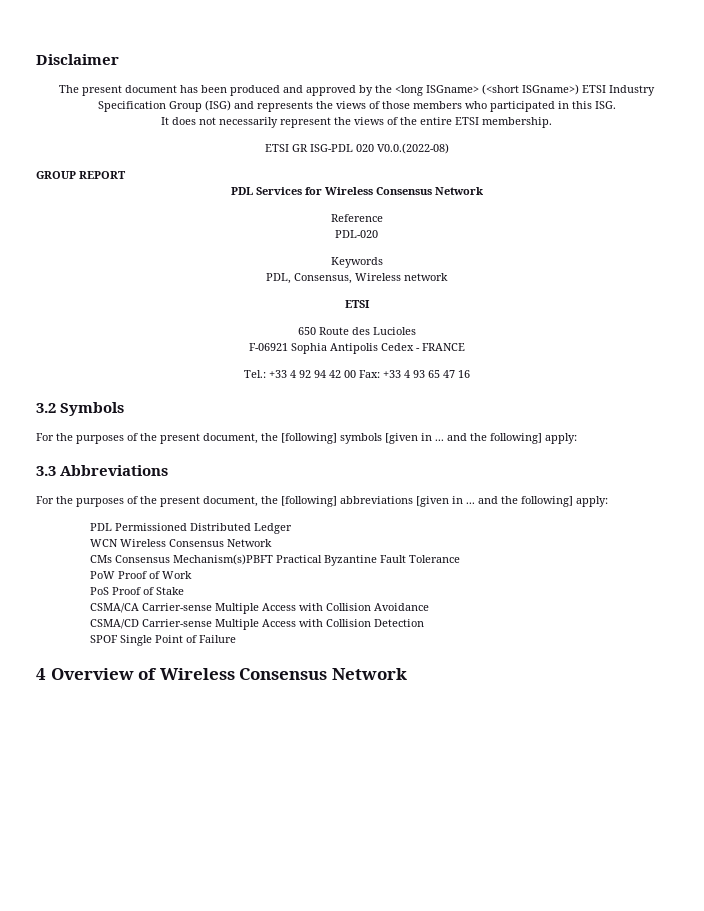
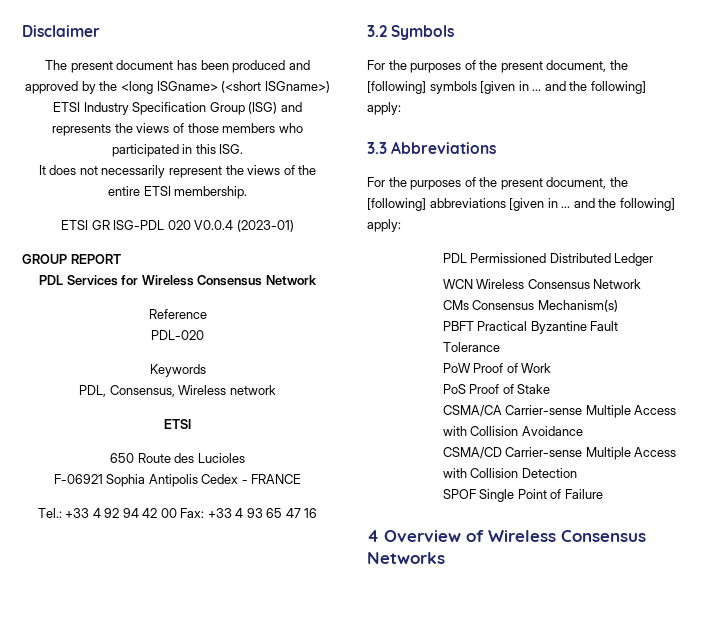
- ETSI GR ISG-PDL 020 V0.0.(2022-08)
+ ETSI GR ISG-PDL 020 V0.0.4 (2023-01)
- CMs Consensus Mechanism(s)PBFT Practical Byzantine Fault Tolerance
+ CMs Consensus Mechanism(s)
+ PBFT Practical Byzantine Fault Tolerance
- 4 Overview of Wireless Consensus Network
+ 4 Overview of Wireless Consensus Networks

